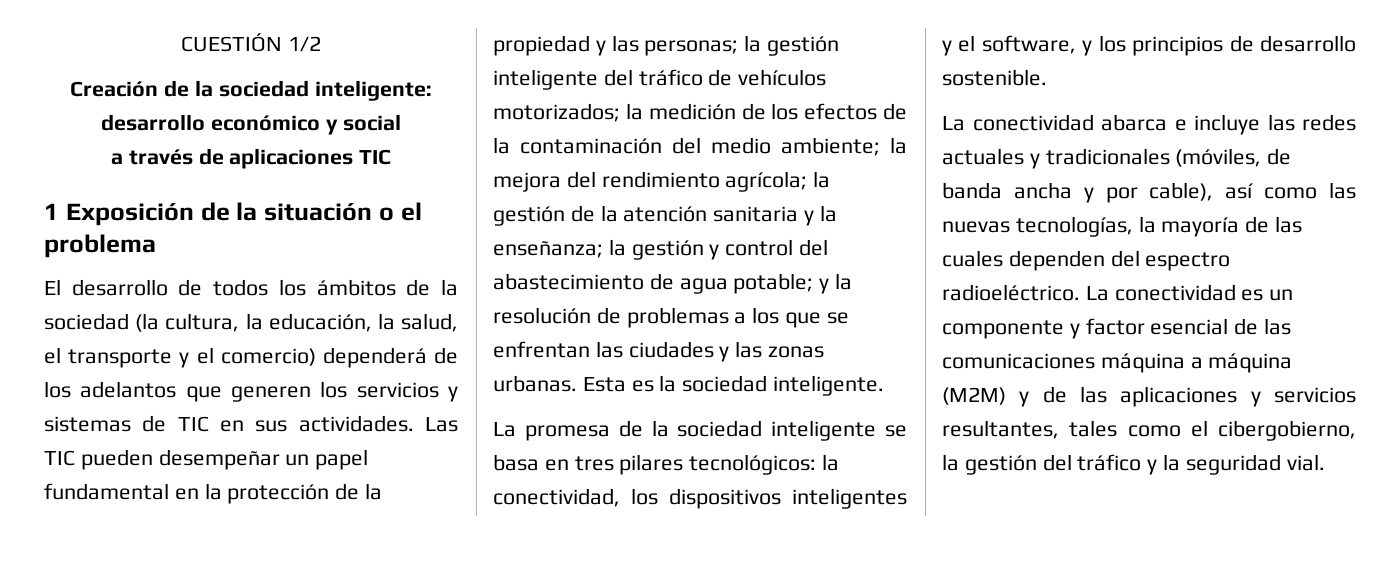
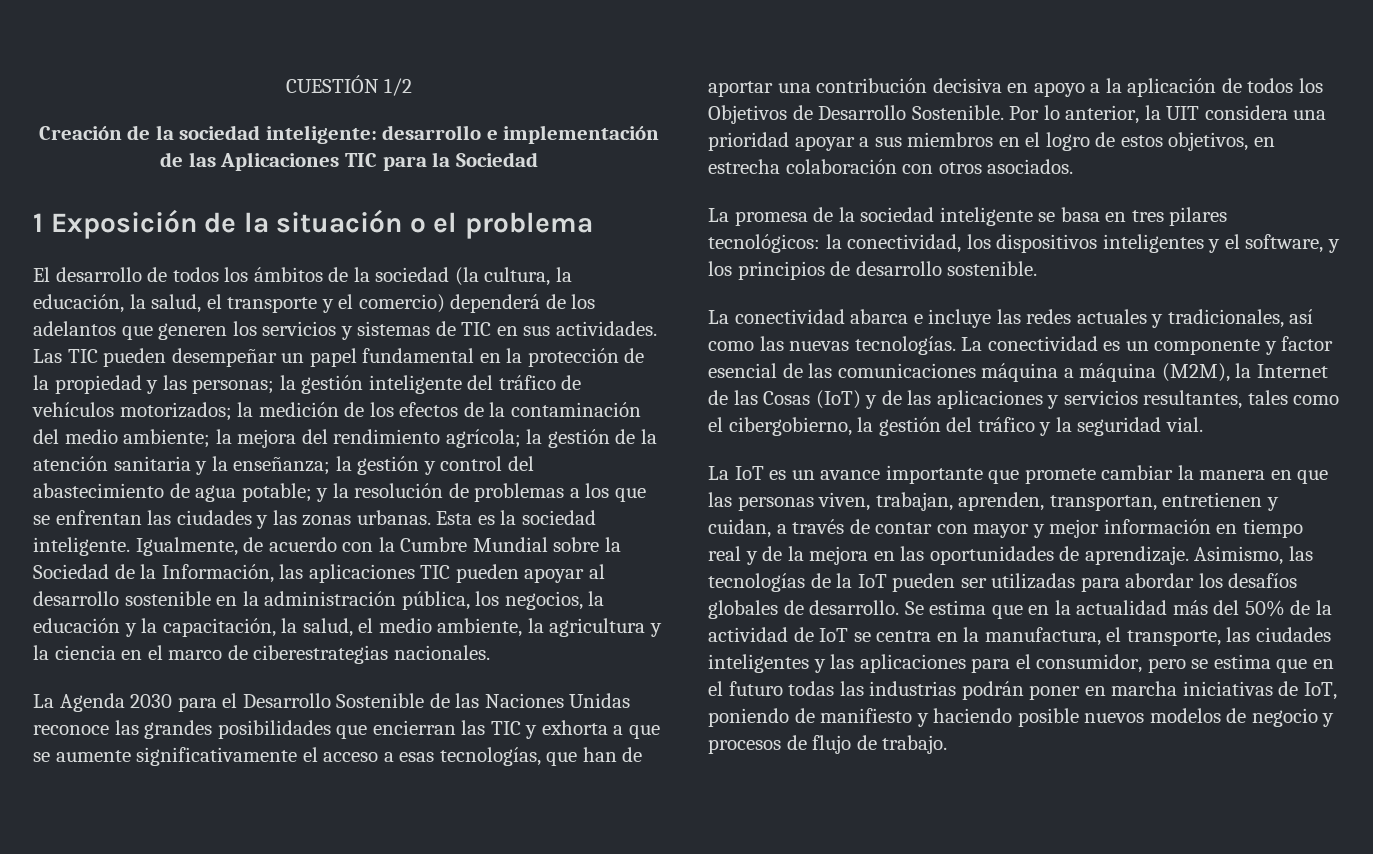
- Creación de la sociedad inteligente: desarrollo económico y social
- a través de aplicaciones TIC
+ Creación de la sociedad inteligente: desarrollo e implementación de las Aplicaciones TIC para la Sociedad
+ Igualmente, de acuerdo con la Cumbre Mundial sobre la Sociedad de la Información, las aplicaciones TIC pueden apoyar al desarrollo sostenible en la administración pública, los negocios, la educación y la capacitación, la salud, el medio ambiente, la agricultura y la ciencia en el marco de ciberestrategias nacionales.
+ La Agenda 2030 para el Desarrollo Sostenible de las Naciones Unidas reconoce las grandes posibilidades que encierran las TIC y exhorta a que se aumente significativamente el acceso a esas tecnologías, que han de aportar una contribución decisiva en apoyo a la aplicación de todos los Objetivos de Desarrollo Sostenible. Por lo anterior, la UIT considera una prioridad apoyar a sus miembros en el logro de estos objetivos, en estrecha colaboración con otros asociados.
- La conectividad abarca e incluye las redes actuales y tradicionales (móviles, de banda ancha y por cable), así como las nuevas tecnologías, la mayoría de las cuales dependen del espectro radioeléctrico.
+ La conectividad abarca e incluye las redes actuales y tradicionales, así como las nuevas tecnologías.
- La conectividad es un componente y factor esencial de las comunicaciones máquina a máquina (M2M) y de las aplicaciones y servicios resultantes, tales como el cibergobierno, la gestión del tráfico y la seguridad vial.
+ La conectividad es un componente y factor esencial de las comunicaciones máquina a máquina (M2M), la Internet de las Cosas (IoT) y de las aplicaciones y servicios resultantes, tales como el cibergobierno, la gestión del tráfico y la seguridad vial.
+ La IoT es un avance importante que promete cambiar la manera en que las personas viven, trabajan, aprenden, transportan, entretienen y cuidan, a través de contar con mayor y mejor información en tiempo real y de la mejora en las oportunidades de aprendizaje. Asimismo, las tecnologías de la IoT pueden ser utilizadas para abordar los desafíos globales de desarrollo. Se estima que en la actualidad más del 50% de la actividad de IoT se centra en la manufactura, el transporte, las ciudades inteligentes y las aplicaciones para el consumidor, pero se estima que en el futuro todas las industrias podrán poner en marcha iniciativas de IoT, poniendo de manifiesto y haciendo posible nuevos modelos de negocio y procesos de flujo de trabajo.

